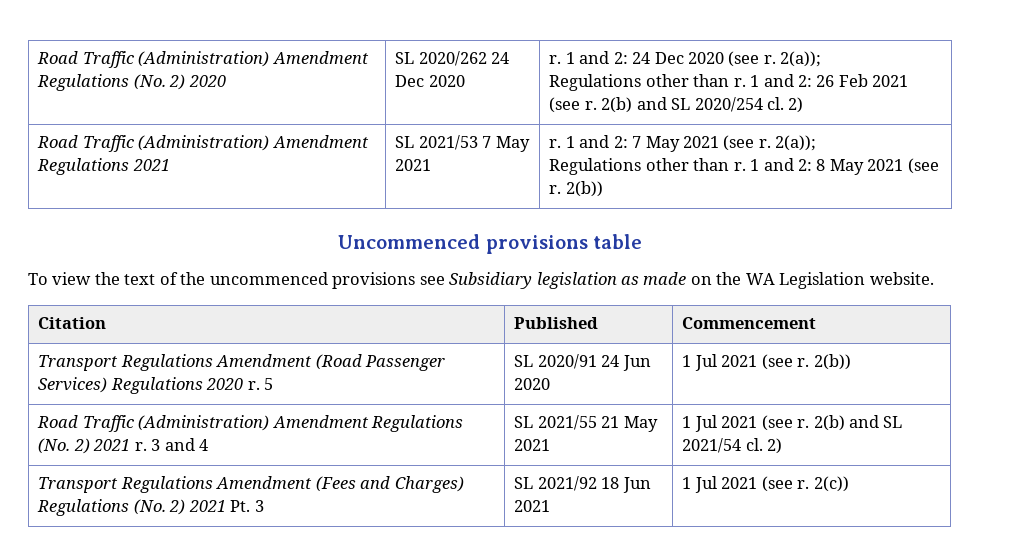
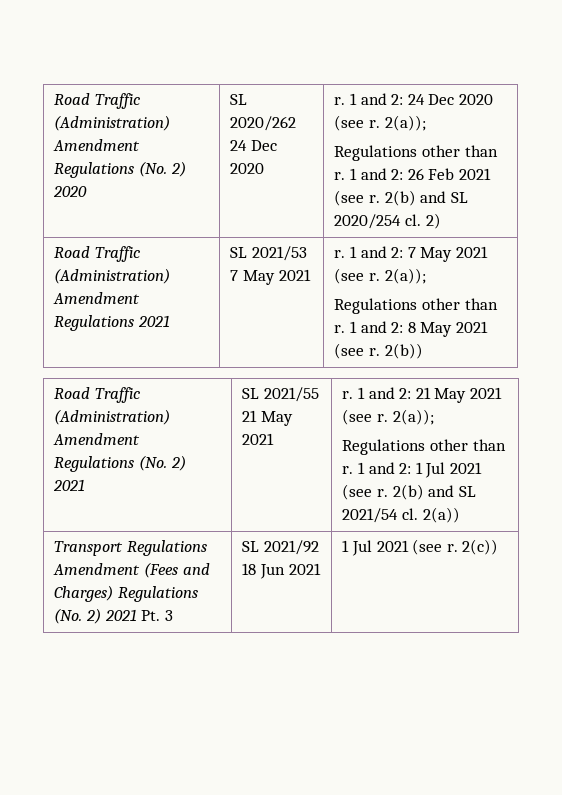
- Uncommenced provisions table
- To view the text of the uncommenced provisions see Subsidiary legislation as made on the WA Legislation website.
- Citation | Published | Commencement
- Transport Regulations Amendment (Road Passenger Services) Regulations 2020 r. 5 | SL 2020/91 24 Jun 2020 | 1 Jul 2021 (see r. 2(b))
- Road Traffic (Administration) Amendment Regulations (No. 2) 2021 r. 3 and 4
+ Road Traffic (Administration) Amendment Regulations (No. 2) 2021
- SL 2021/55 21 May 2021 | 1 Jul 2021 (see r.
+ SL 2021/55 21 May 2021 | r. 1 and 2: 21 May 2021 (see r. 2(a));
+ Regulations other than r. 1 and 2: 1 Jul 2021 (see r.
- 2(b) and SL 2021/54 cl. 2)
+ 2(b) and SL 2021/54 cl. 2(a))

